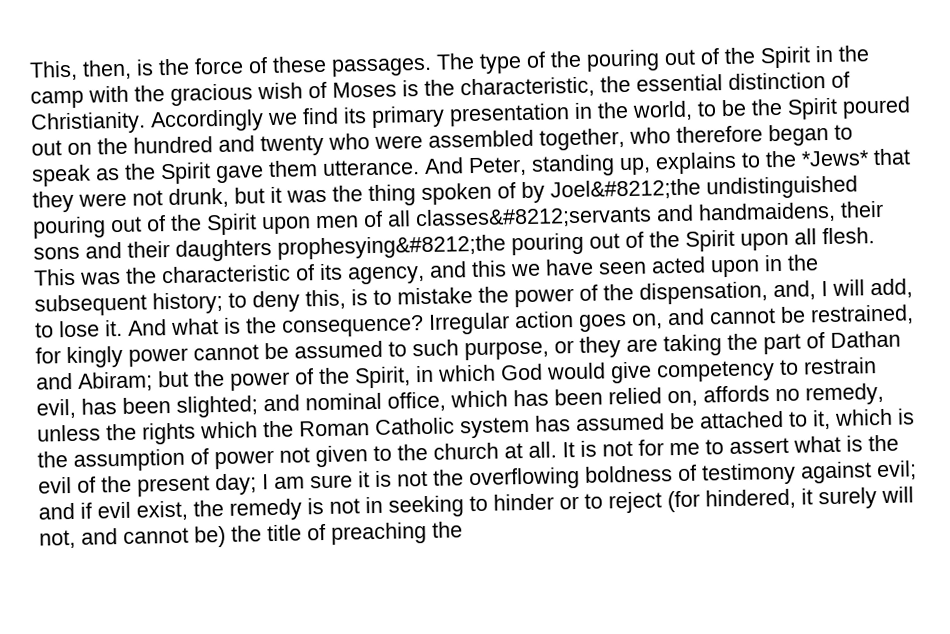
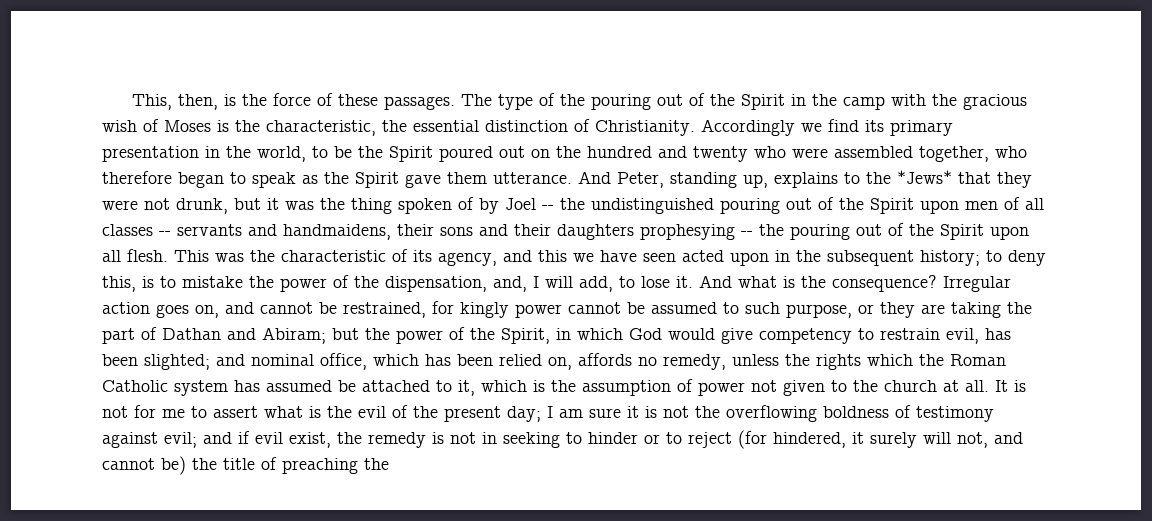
- And Peter, standing up, explains to the *Jews* that they were not drunk, but it was the thing spoken of by Joel&#8212;the undistinguished pouring out of the Spirit upon men of all classes&#8212;servants and handmaidens, their sons and their daughters prophesying&#8212;the pouring out of the Spirit upon all flesh.
+ And Peter, standing up, explains to the *Jews* that they were not drunk, but it was the thing spoken of by Joel -- the undistinguished pouring out of the Spirit upon men of all classes -- servants and handmaidens, their sons and their daughters prophesying -- the pouring out of the Spirit upon all flesh.

